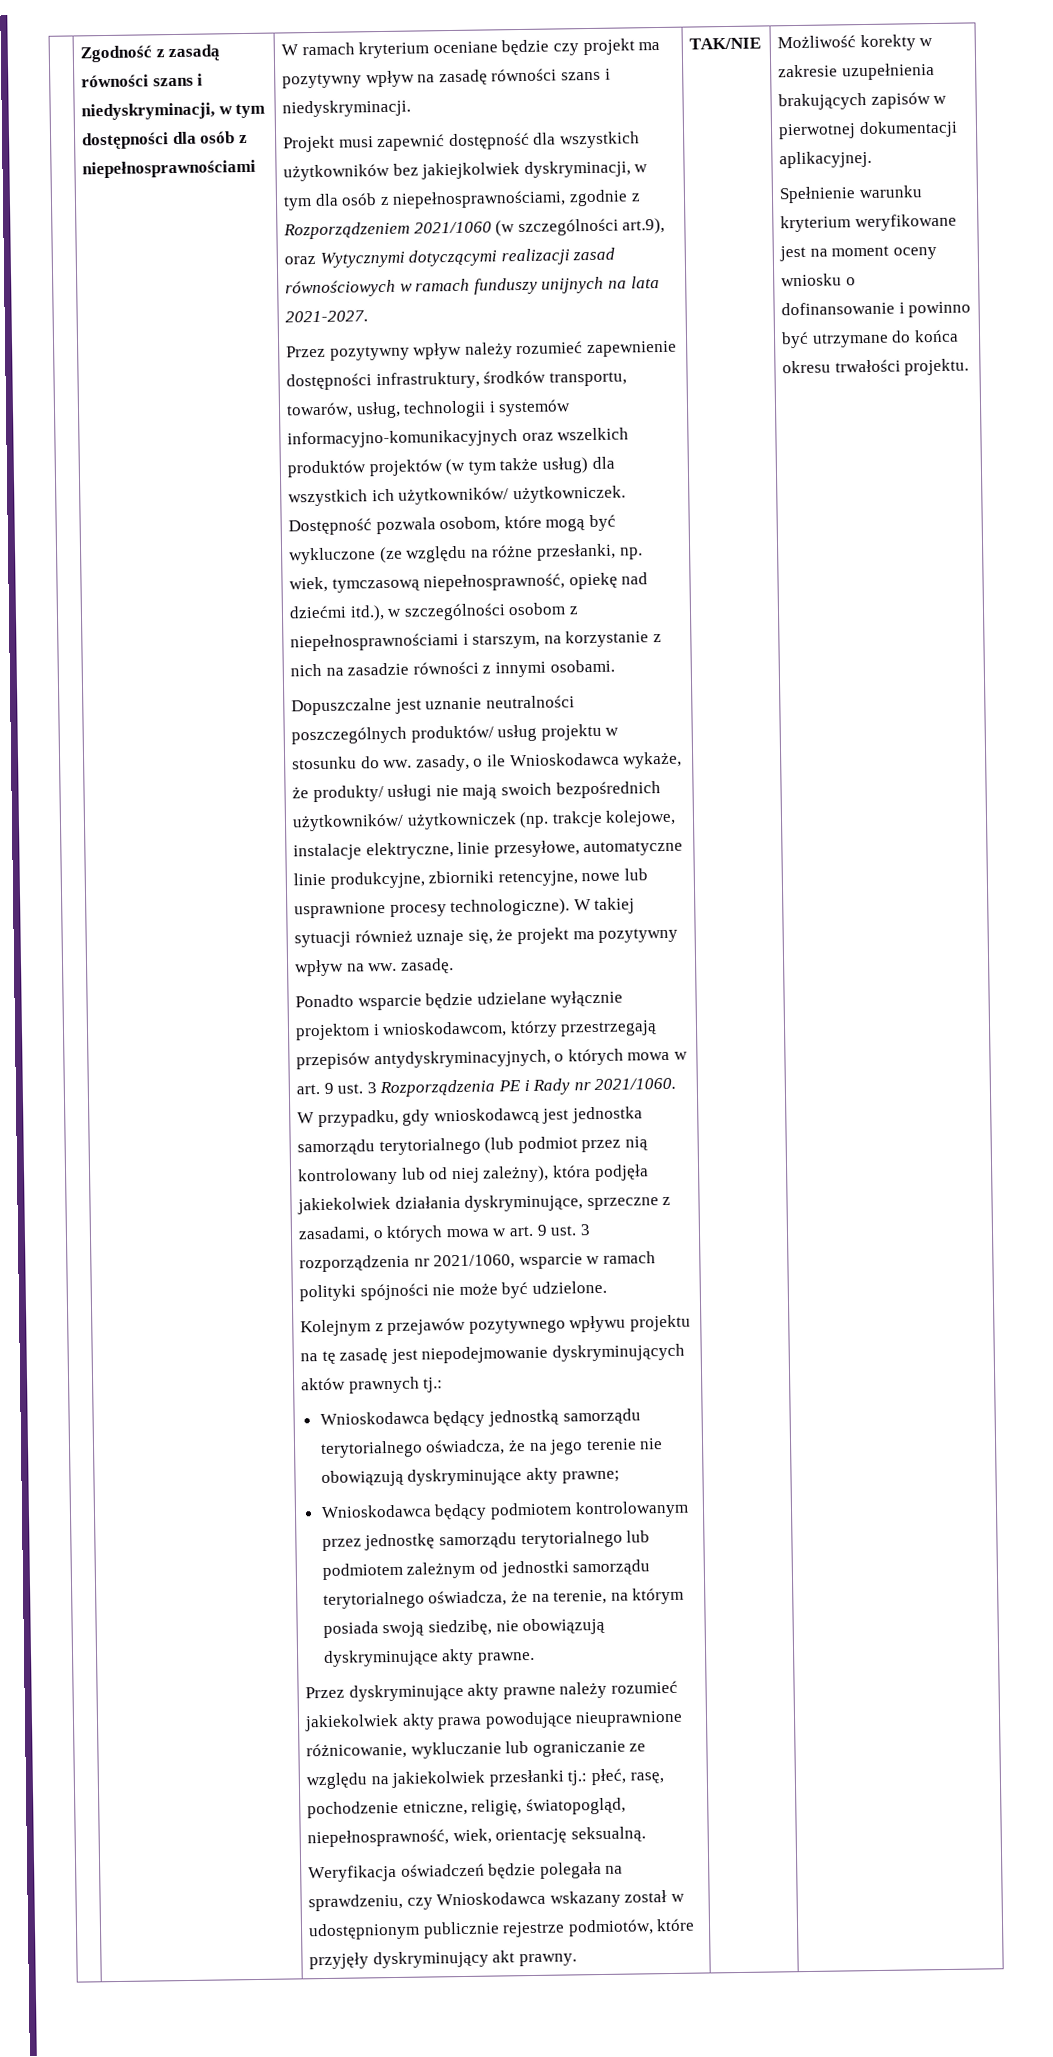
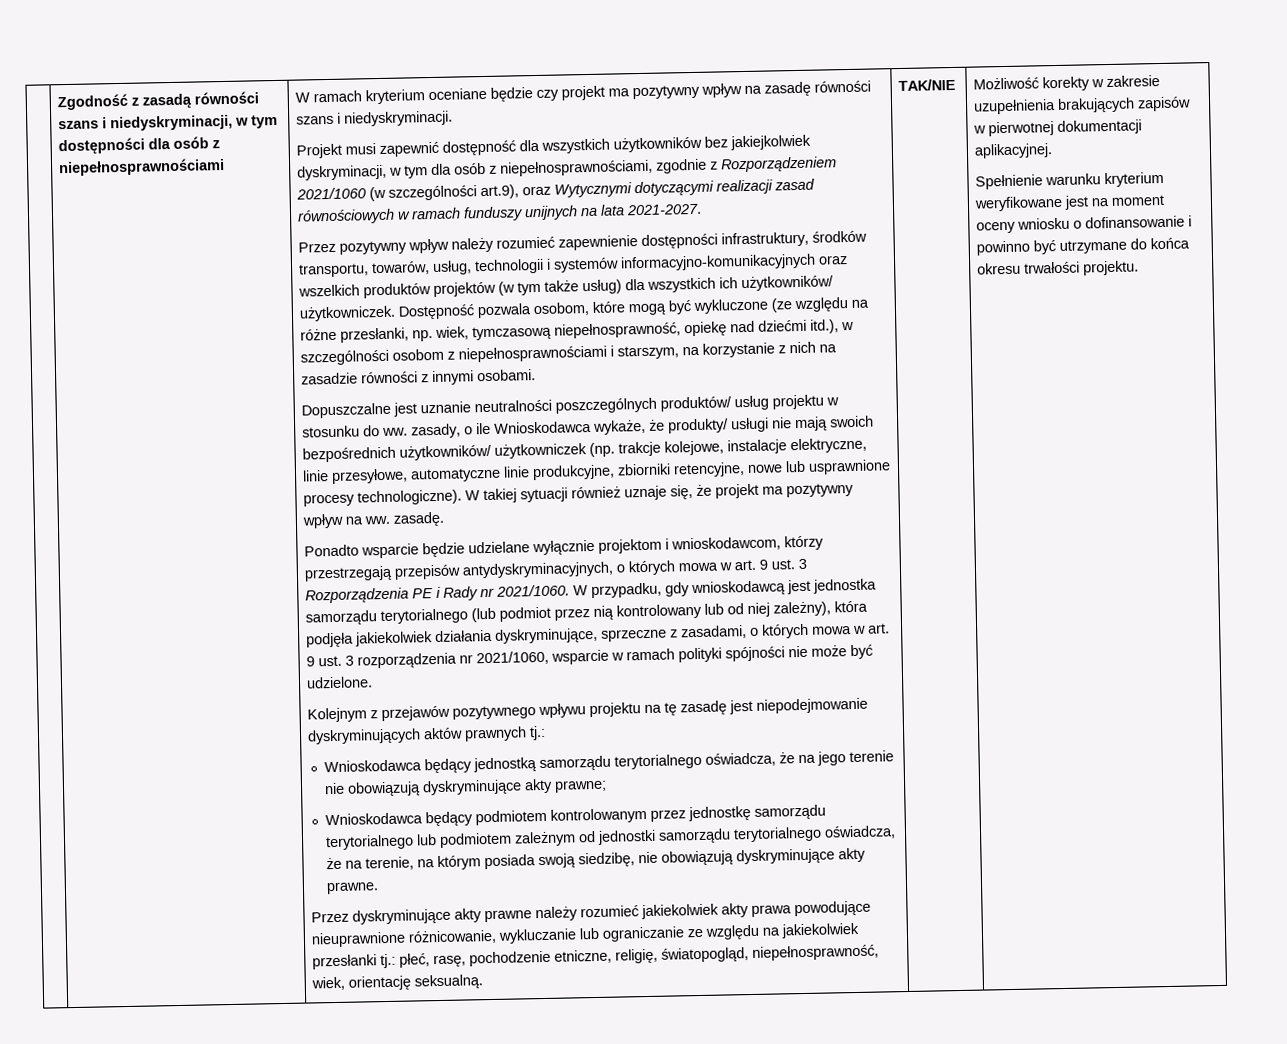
- Weryfikacja oświadczeń będzie polegała na sprawdzeniu, czy Wnioskodawca wskazany został w udostępnionym publicznie rejestrze podmiotów, które przyjęły dyskryminujący akt prawny.

